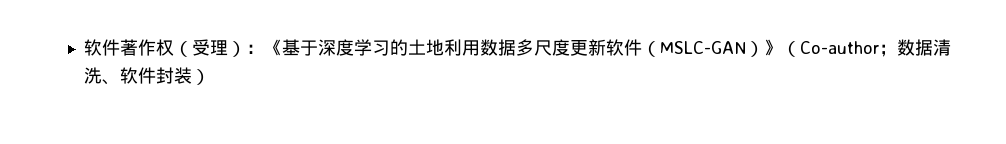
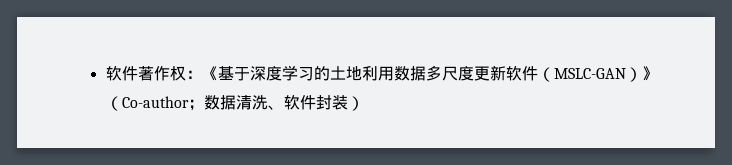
- 软件著作权（受理）：《基于深度学习的土地利用数据多尺度更新软件（MSLC-GAN）》（Co-author；数据清洗、软件封装）
+ 软件著作权：《基于深度学习的土地利用数据多尺度更新软件（MSLC-GAN）》（Co-author；数据清洗、软件封装）

